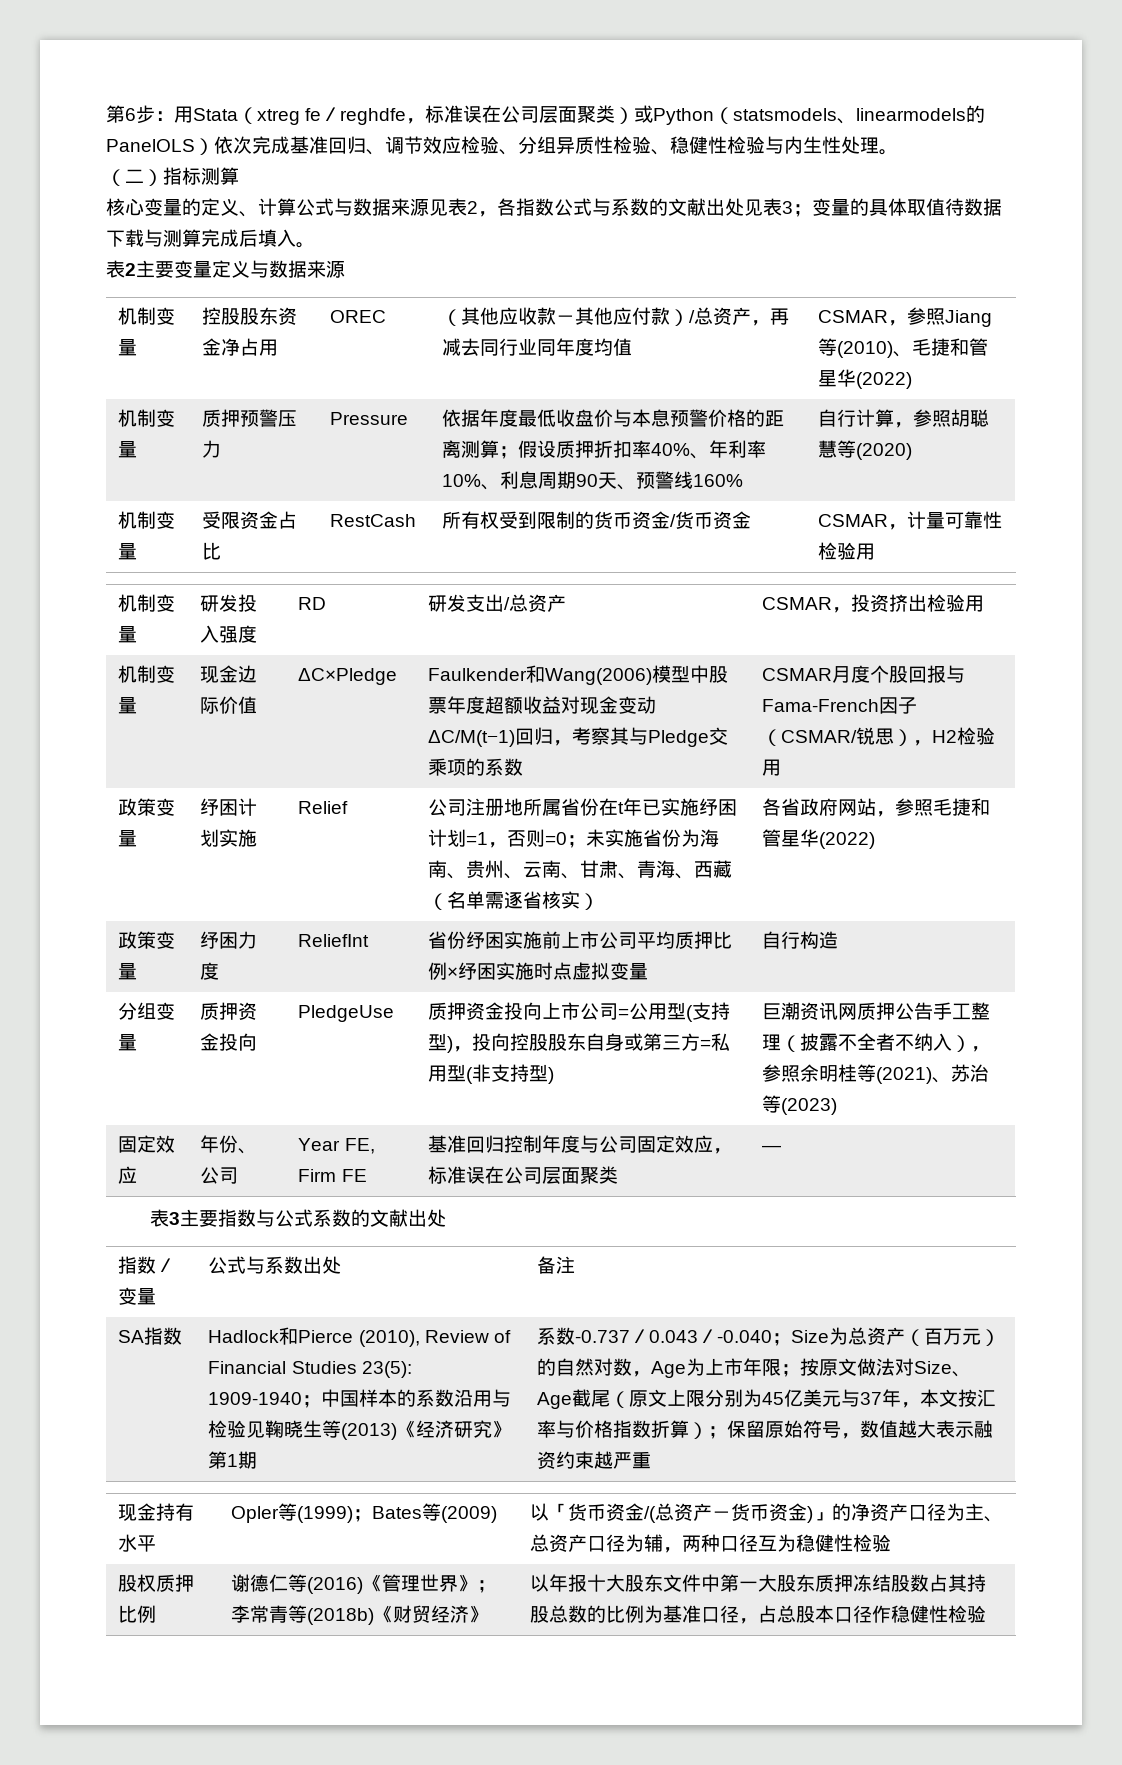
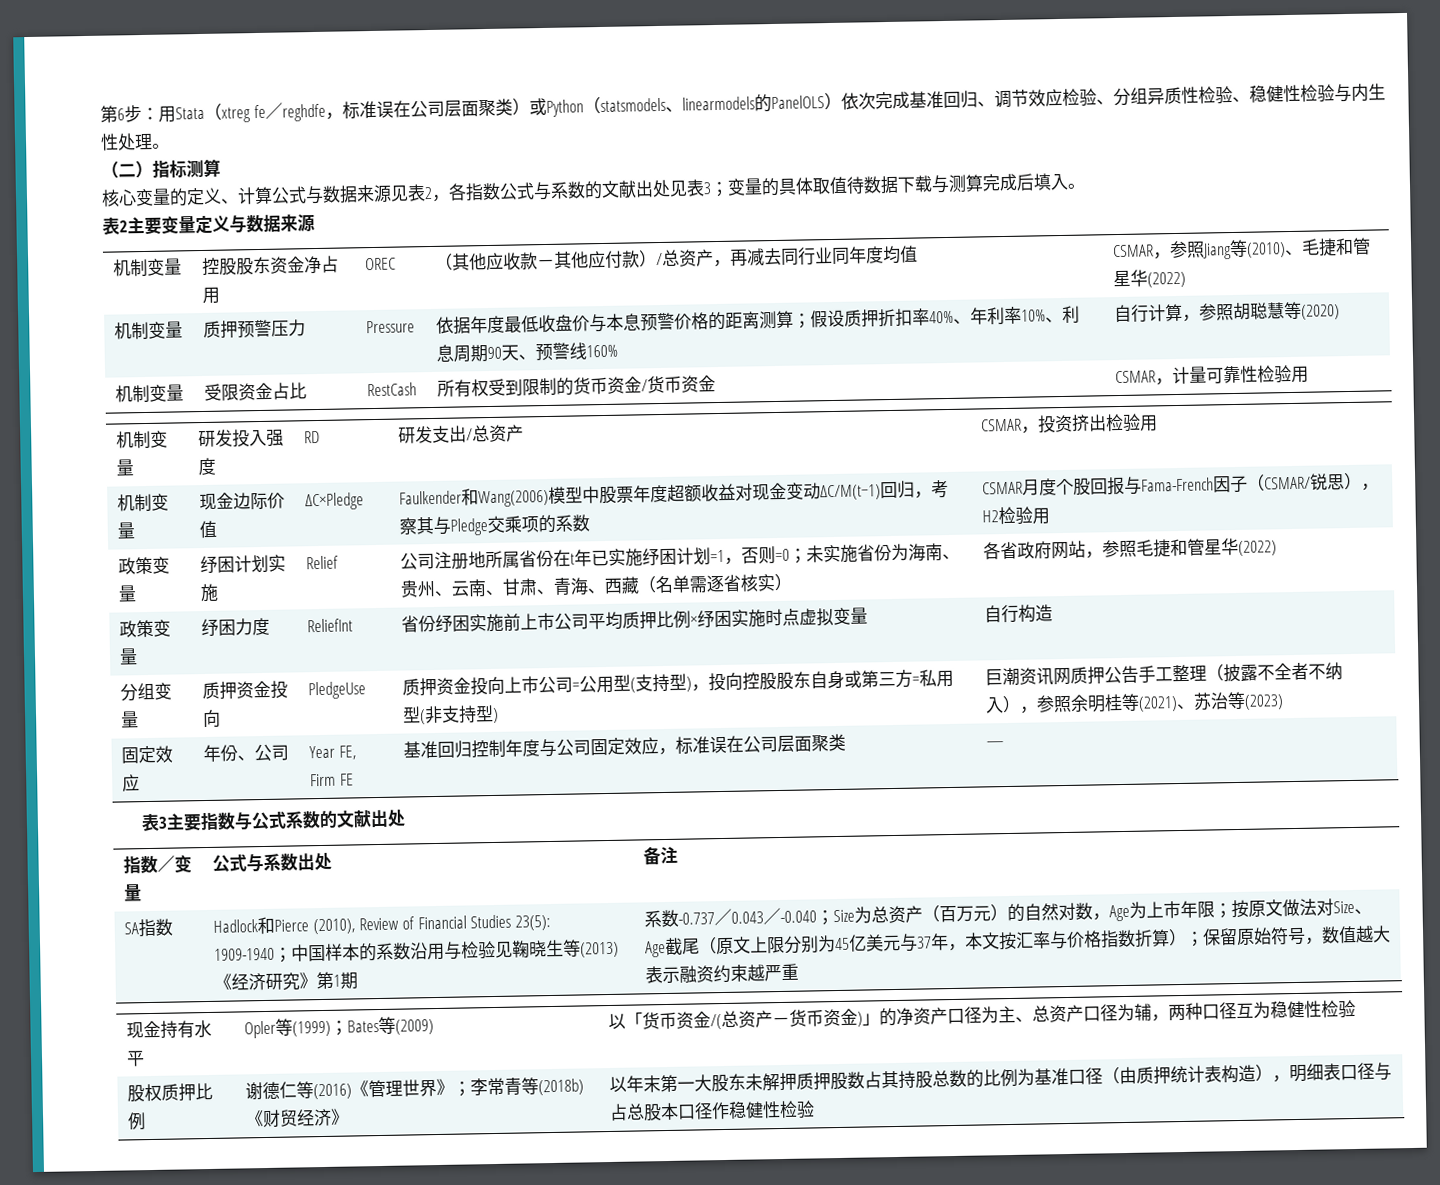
- 以年报十大股东文件中第一大股东质押冻结股数占其持股总数的比例为基准口径，占总股本口径作稳健性检验
+ 以年末第一大股东未解押质押股数占其持股总数的比例为基准口径（由质押统计表构造），明细表口径与占总股本口径作稳健性检验

